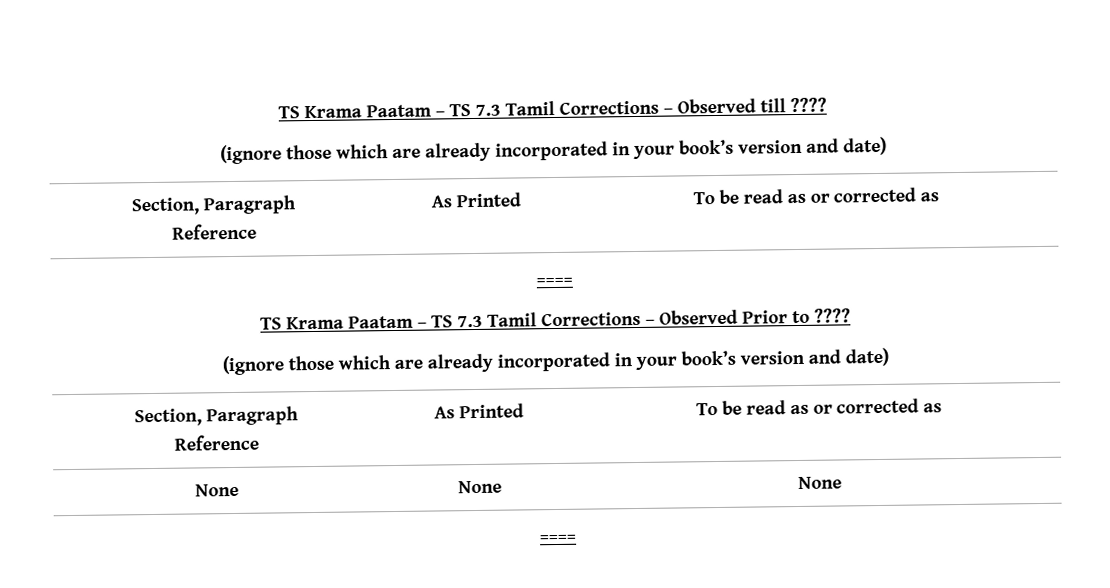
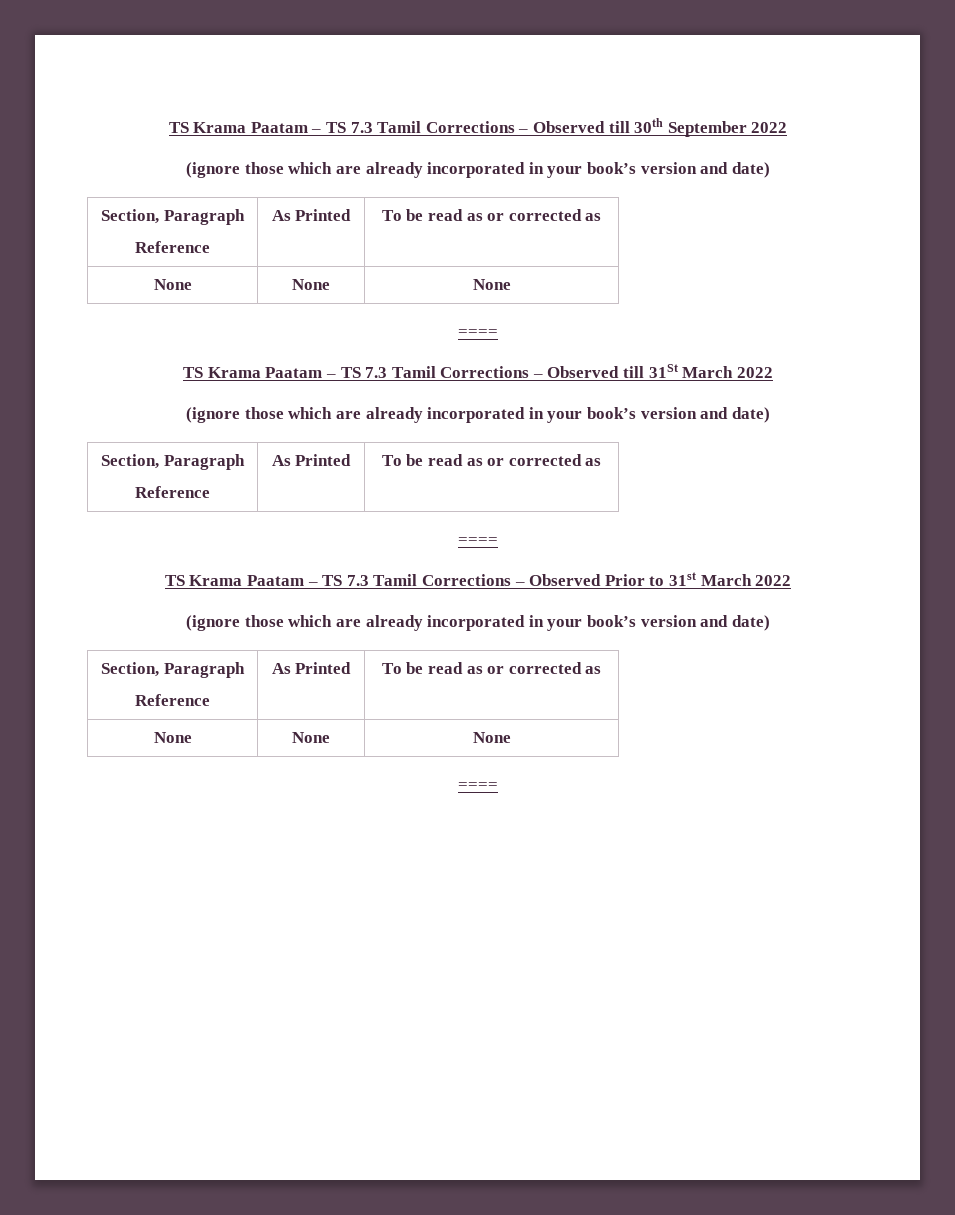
- TS Krama Paatam – TS 7.3 Tamil Corrections – Observed till ????
+ TS Krama Paatam – TS 7.3 Tamil Corrections – Observed till 30th September 2022
+ (ignore those which are already incorporated in your book’s version and date)
+ Section, Paragraph
+ Reference | As Printed | To be read as or corrected as
+ None | None | None
+ ====
+ TS Krama Paatam – TS 7.3 Tamil Corrections – Observed till 31St March 2022
- TS Krama Paatam – TS 7.3 Tamil Corrections – Observed Prior to ????
+ TS Krama Paatam – TS 7.3 Tamil Corrections – Observed Prior to 31st March 2022

